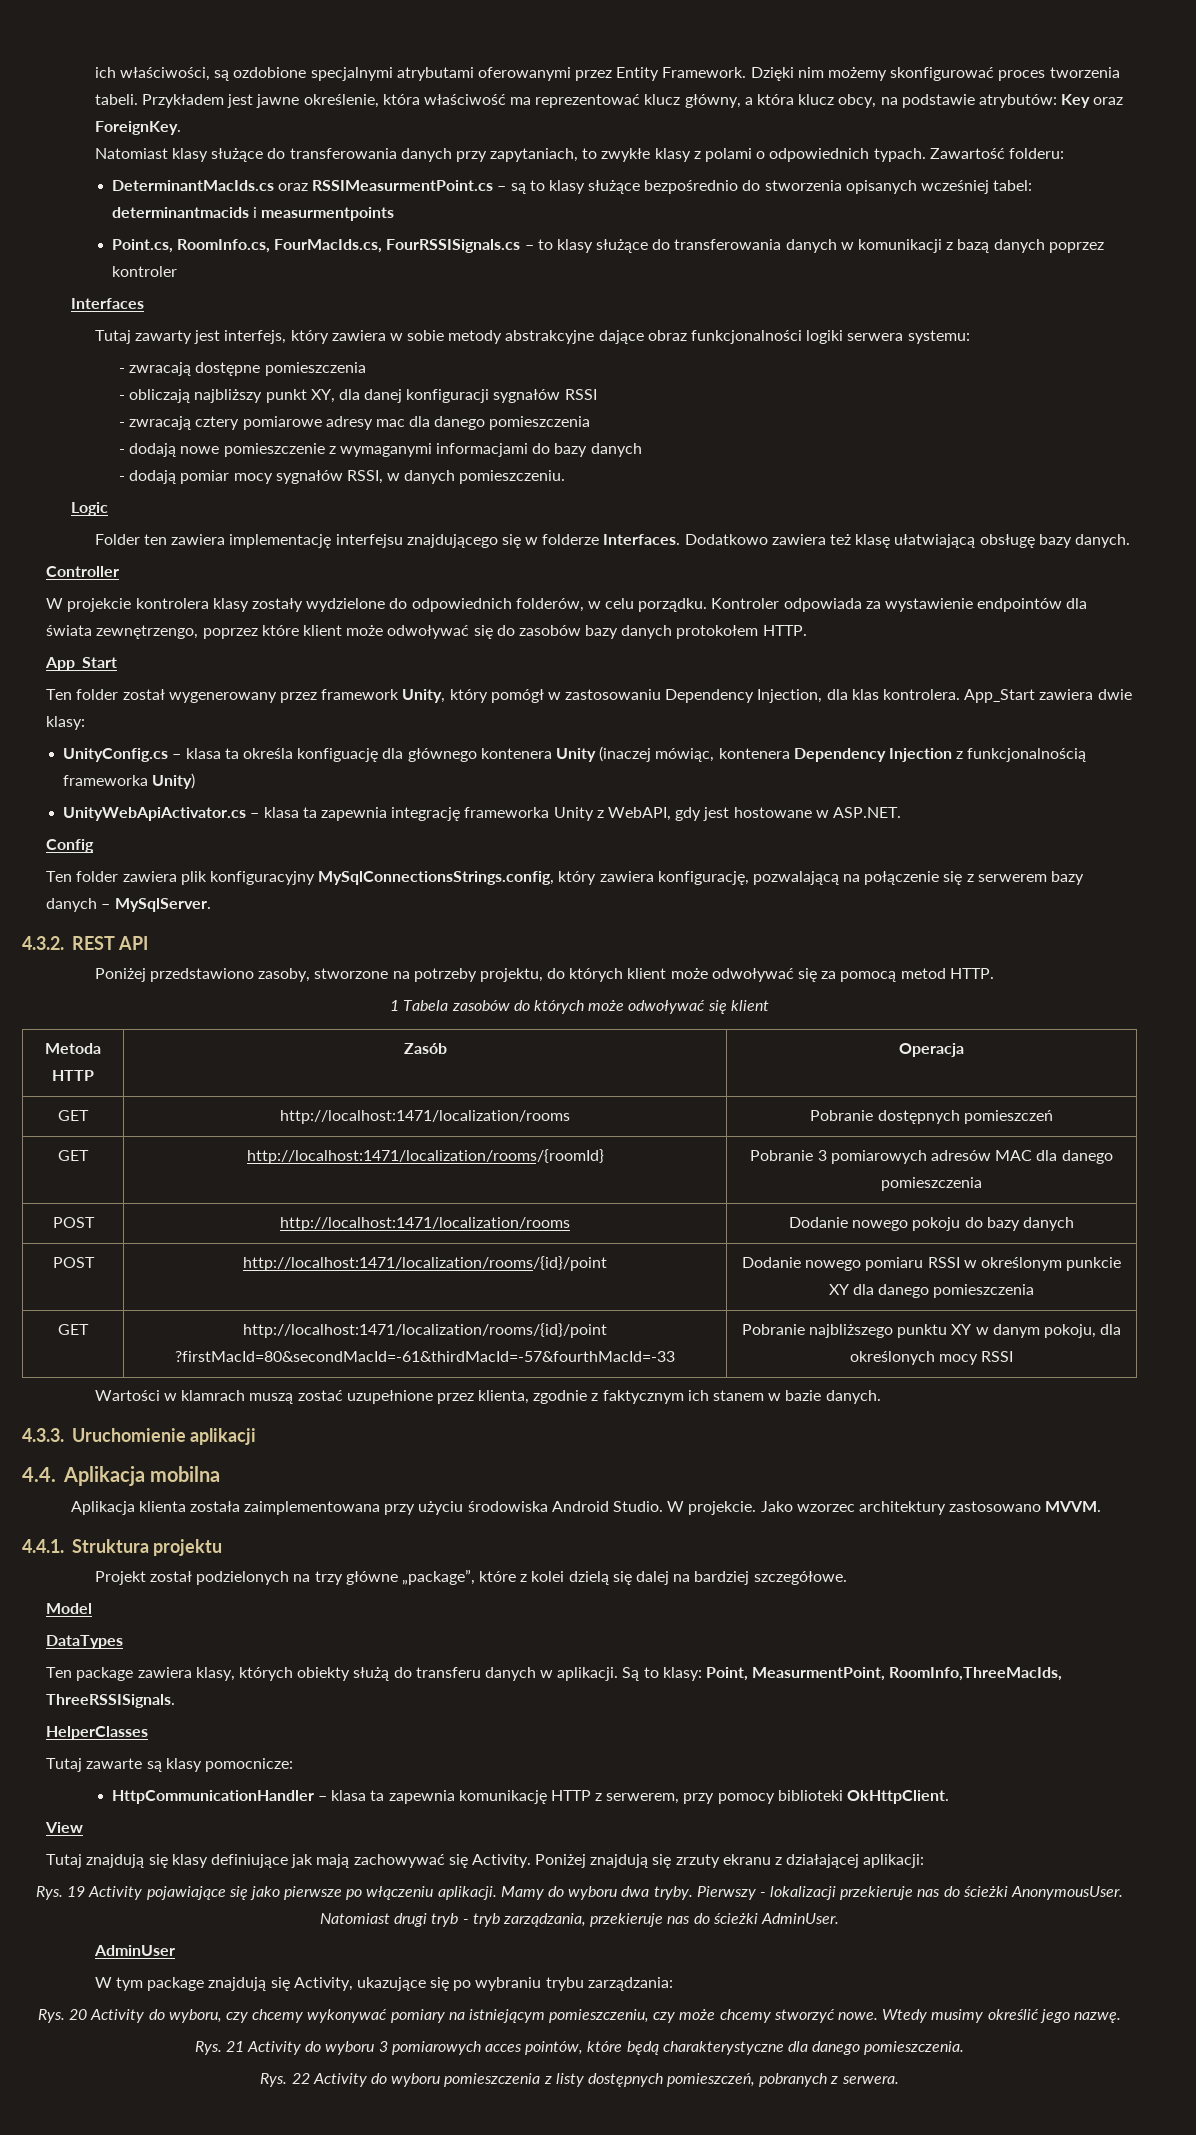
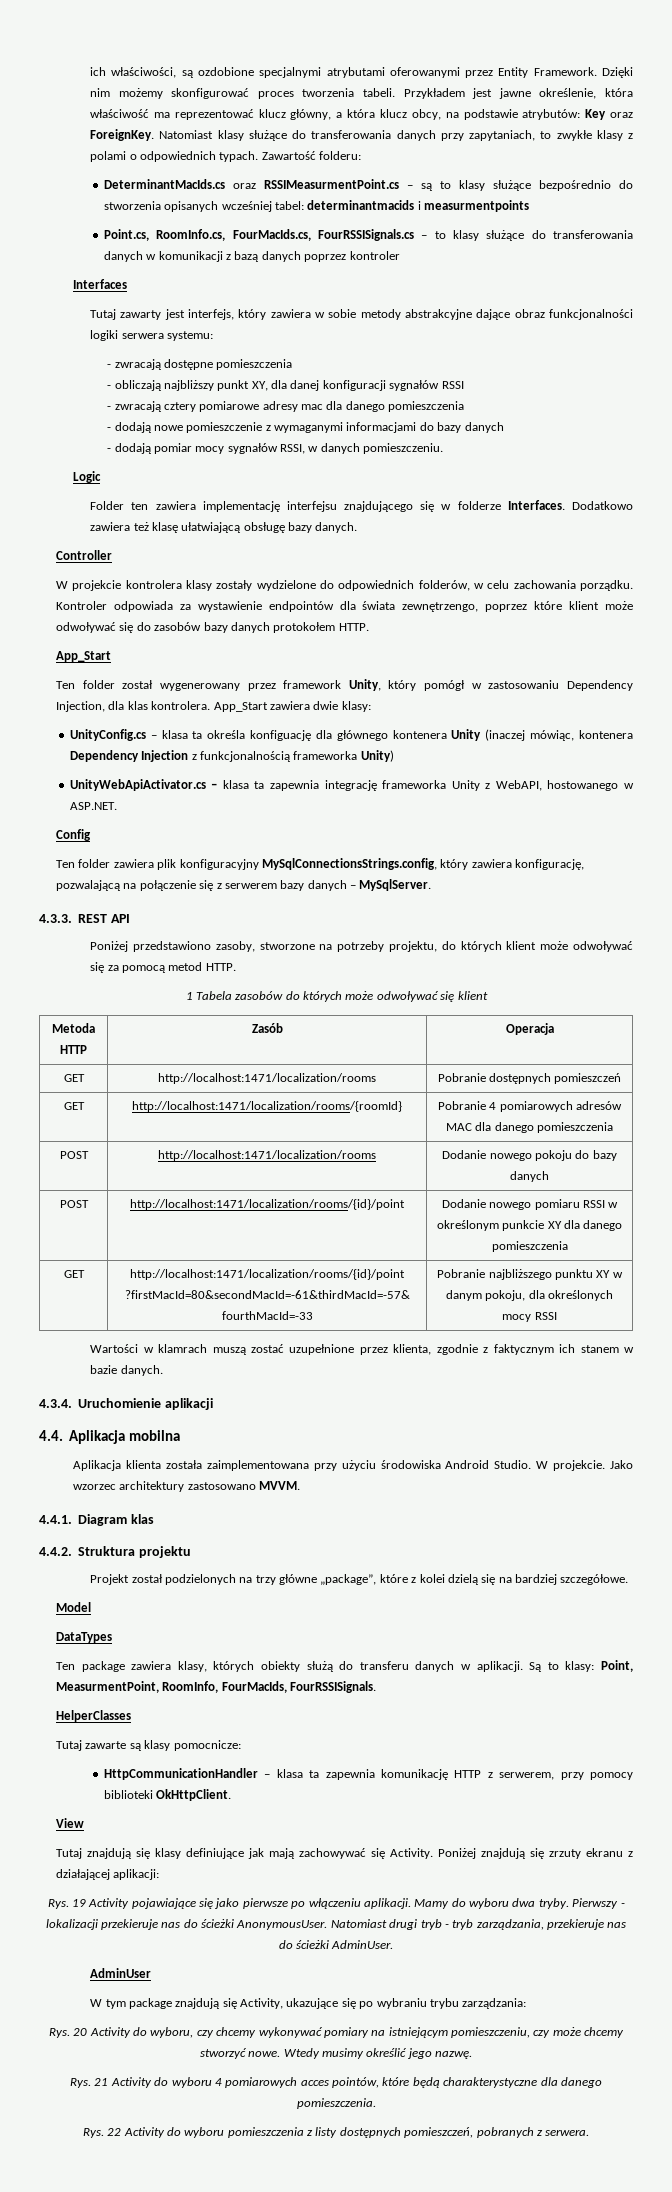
- Przykładem jest jawne określenie, która właściwość ma reprezentować klucz główny, a która klucz obcy, na podstawie atrybutów: Key oraz ForeignKey.
- Natomiast klasy służące do transferowania danych przy zapytaniach, to zwykłe klasy z polami o odpowiednich typach.
+ Przykładem jest jawne określenie, która właściwość ma reprezentować klucz główny, a która klucz obcy, na podstawie atrybutów: Key oraz ForeignKey. Natomiast klasy służące do transferowania danych przy zapytaniach, to zwykłe klasy z polami o odpowiednich typach.
- W projekcie kontrolera klasy zostały wydzielone do odpowiednich folderów, w celu porządku.
+ W projekcie kontrolera klasy zostały wydzielone do odpowiednich folderów, w celu zachowania porządku.
- UnityWebApiActivator.cs – klasa ta zapewnia integrację frameworka Unity z WebAPI, gdy jest hostowane w ASP.NET.
+ UnityWebApiActivator.cs – klasa ta zapewnia integrację frameworka Unity z WebAPI, hostowanego w ASP.NET.
- 4.3.2. REST API
+ 4.3.3. REST API
- GET | http://localhost:1471/localization/rooms/{roomId} | Pobranie 3 pomiarowych adresów MAC dla danego pomieszczenia
+ GET | http://localhost:1471/localization/rooms/{roomId} | Pobranie 4 pomiarowych adresów MAC dla danego pomieszczenia
- 4.3.3. Uruchomienie aplikacji
+ 4.3.4. Uruchomienie aplikacji
- 4.4.1. Struktura projektu
+ 4.4.1. Diagram klas
+ 4.4.2. Struktura projektu
- Projekt został podzielonych na trzy główne „package”, które z kolei dzielą się dalej na bardziej szczegółowe.
+ Projekt został podzielonych na trzy główne „package”, które z kolei dzielą się na bardziej szczegółowe.
- Są to klasy: Point, MeasurmentPoint, RoomInfo,ThreeMacIds, ThreeRSSISignals.
+ Są to klasy: Point, MeasurmentPoint, RoomInfo, FourMacIds, FourRSSISignals.
- Rys. 21 Activity do wyboru 3 pomiarowych acces pointów, które będą charakterystyczne dla danego pomieszczenia.
+ Rys. 21 Activity do wyboru 4 pomiarowych acces pointów, które będą charakterystyczne dla danego pomieszczenia.

